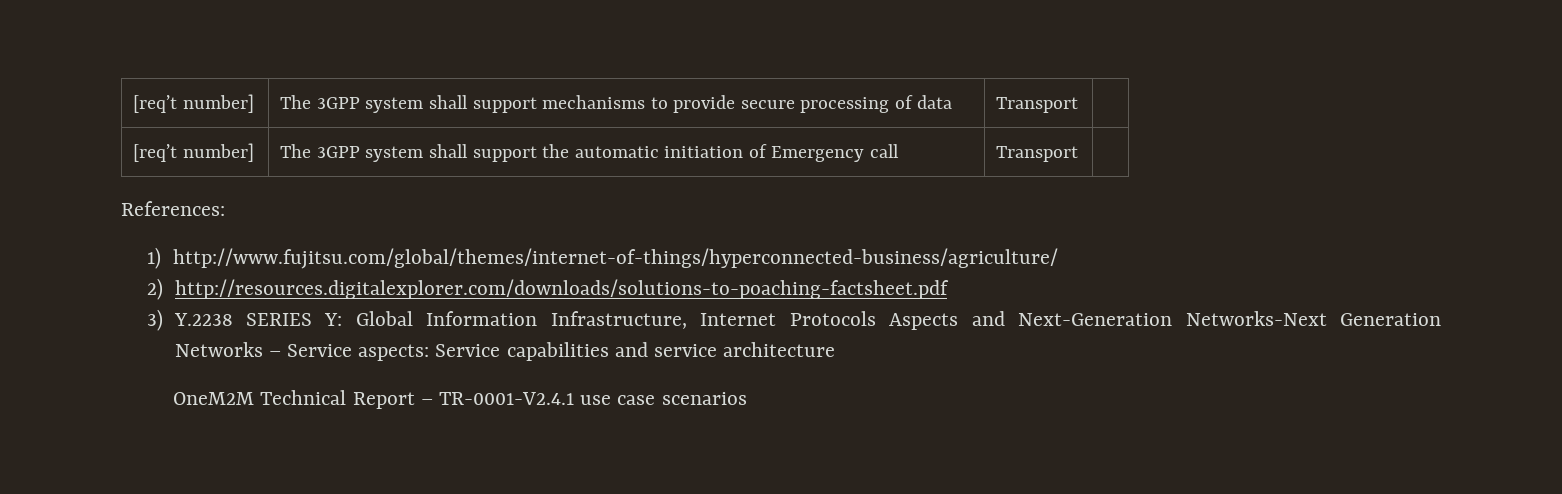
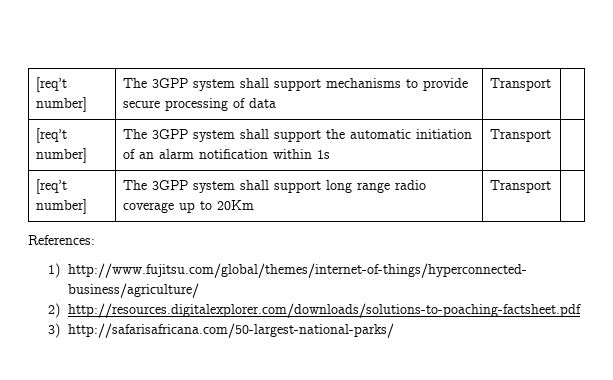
- [req’t number] | The 3GPP system shall support the automatic initiation of Emergency call | Transport |
+ [req’t number] | The 3GPP system shall support the automatic initiation of an alarm notification within 1s | Transport |
+ [req’t number] | The 3GPP system shall support long range radio coverage up to 20Km | Transport |
- 3) Y.2238 SERIES Y: Global Information Infrastructure, Internet Protocols Aspects and Next-Generation Networks-Next Generation Networks – Service aspects: Service capabilities and service architecture
- OneM2M Technical Report – TR-0001-V2.4.1 use case scenarios
+ 3) http://safarisafricana.com/50-largest-national-parks/

